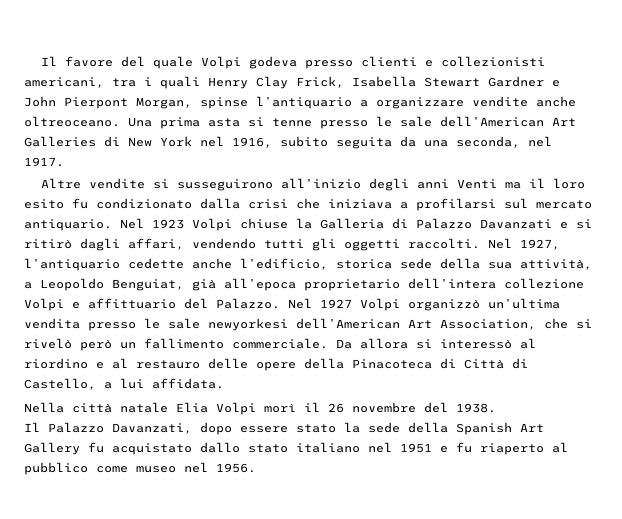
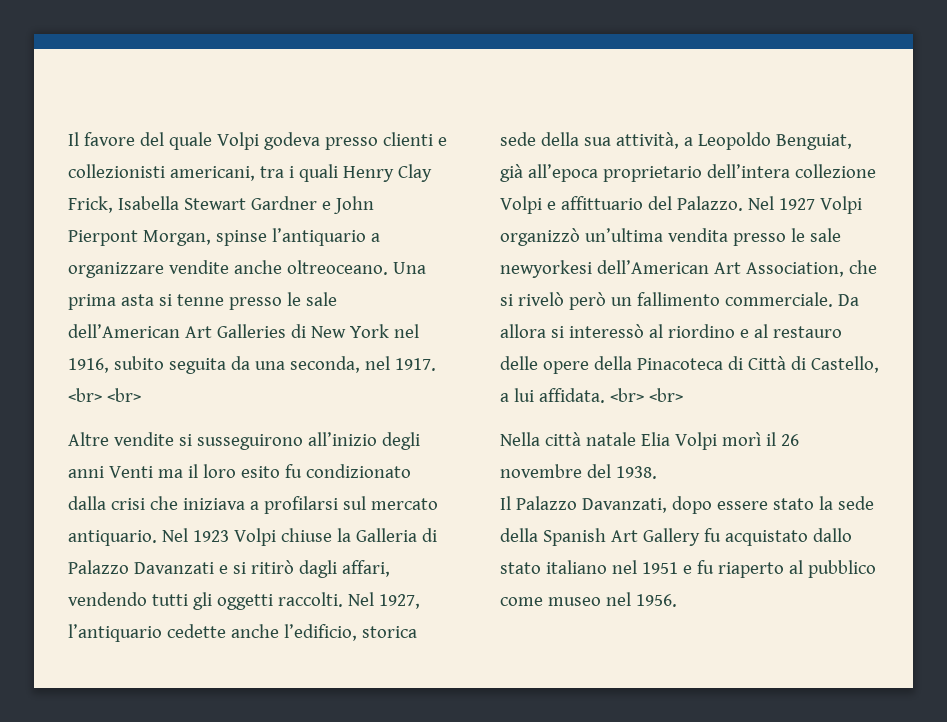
- Una prima asta si tenne presso le sale dell’American Art Galleries di New York nel 1916, subito seguita da una seconda, nel 1917.
+ Una prima asta si tenne presso le sale dell’American Art Galleries di New York nel 1916, subito seguita da una seconda, nel 1917. <br> <br>
- Da allora si interessò al riordino e al restauro delle opere della Pinacoteca di Città di Castello, a lui affidata.
+ Da allora si interessò al riordino e al restauro delle opere della Pinacoteca di Città di Castello, a lui affidata. <br> <br>

